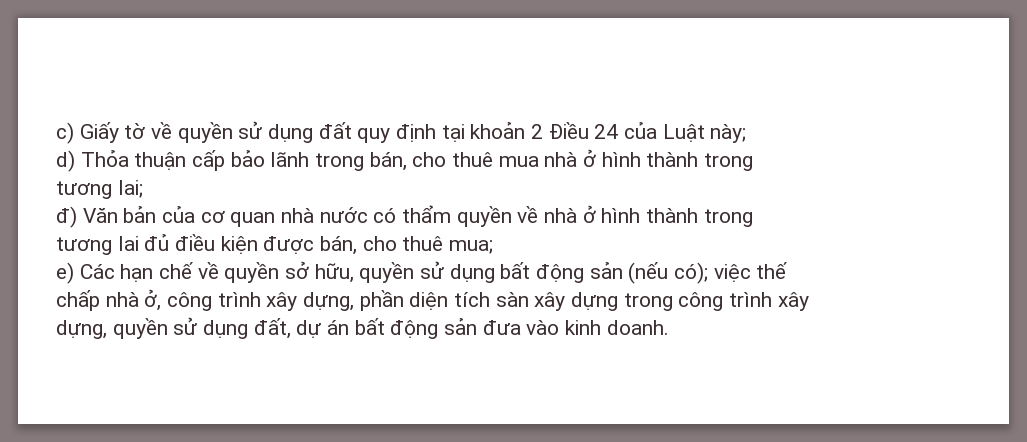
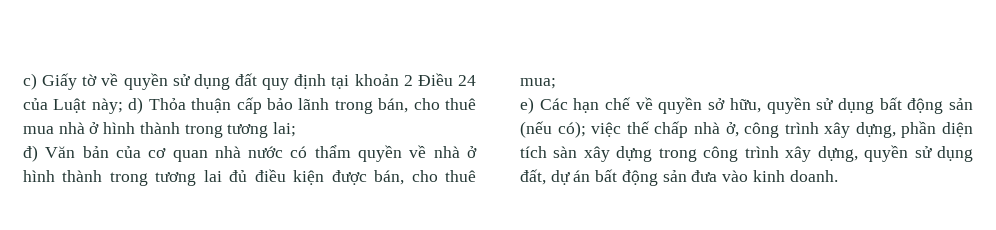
- c) Giấy tờ về quyền sử dụng đất quy định tại khoản 2 Điều 24 của Luật này;
- d) Thỏa thuận cấp bảo lãnh trong bán, cho thuê mua nhà ở hình thành trong
- tương lai;
+ c) Giấy tờ về quyền sử dụng đất quy định tại khoản 2 Điều 24 của Luật này; d) Thỏa thuận cấp bảo lãnh trong bán, cho thuê mua nhà ở hình thành trong tương lai;
- đ) Văn bản của cơ quan nhà nước có thẩm quyền về nhà ở hình thành trong
- tương lai đủ điều kiện được bán, cho thuê mua;
+ đ) Văn bản của cơ quan nhà nước có thẩm quyền về nhà ở hình thành trong tương lai đủ điều kiện được bán, cho thuê mua;
- e) Các hạn chế về quyền sở hữu, quyền sử dụng bất động sản (nếu có); việc thế
- chấp nhà ở, công trình xây dựng, phần diện tích sàn xây dựng trong công trình xây
- dựng, quyền sử dụng đất, dự án bất động sản đưa vào kinh doanh.
+ e) Các hạn chế về quyền sở hữu, quyền sử dụng bất động sản (nếu có); việc thế chấp nhà ở, công trình xây dựng, phần diện tích sàn xây dựng trong công trình xây dựng, quyền sử dụng đất, dự án bất động sản đưa vào kinh doanh.

